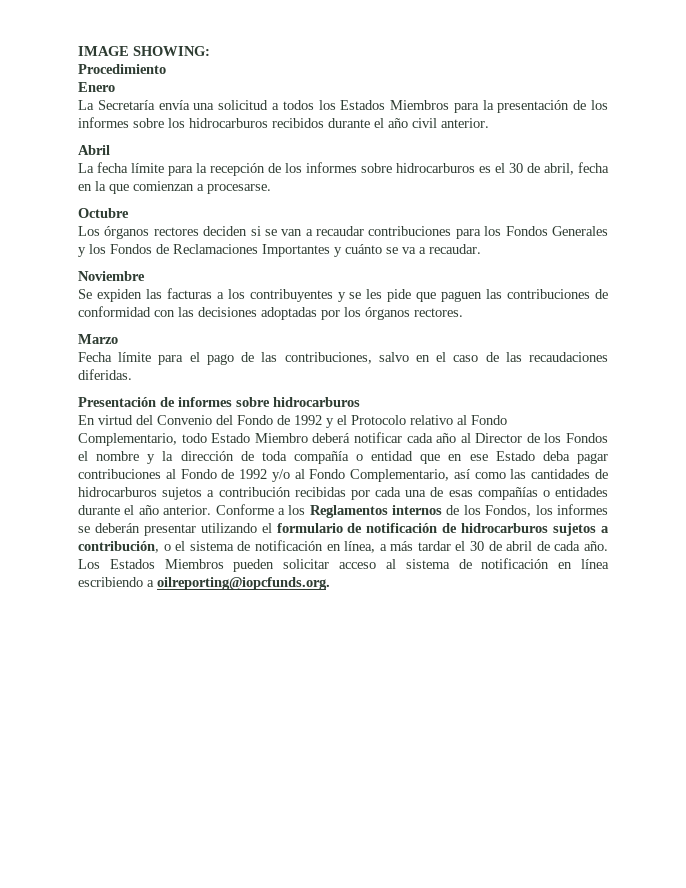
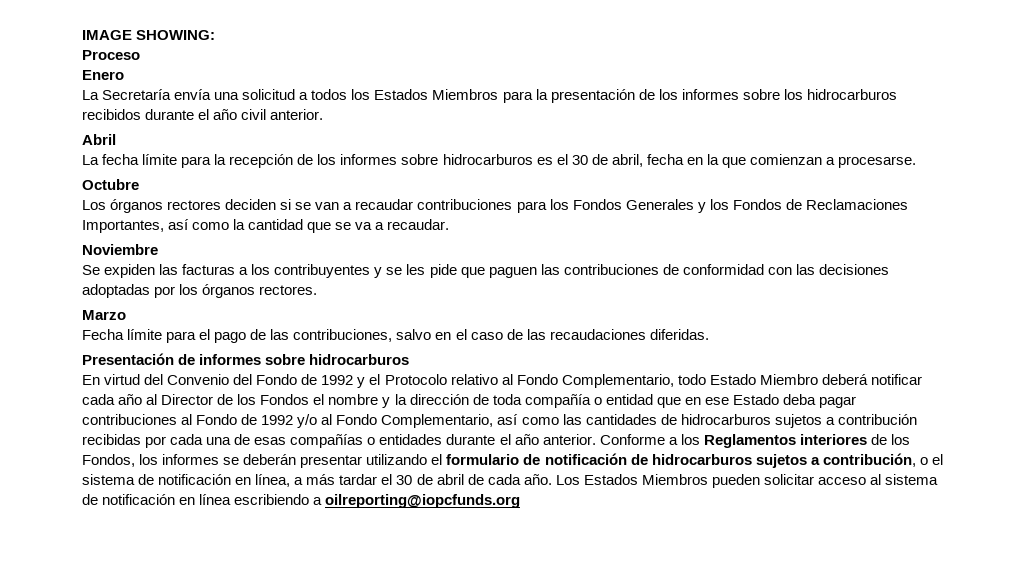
- Procedimiento
+ Proceso
- Los órganos rectores deciden si se van a recaudar contribuciones para los Fondos Generales y los Fondos de Reclamaciones Importantes y cuánto se va a recaudar.
+ Los órganos rectores deciden si se van a recaudar contribuciones para los Fondos Generales y los Fondos de Reclamaciones Importantes, así como la cantidad que se va a recaudar.
- Conforme a los Reglamentos internos de los Fondos, los informes se deberán presentar utilizando el formulario de notificación de hidrocarburos sujetos a contribución, o el sistema de notificación en línea, a más tardar el 30 de abril de cada año.
+ Conforme a los Reglamentos interiores de los Fondos, los informes se deberán presentar utilizando el formulario de notificación de hidrocarburos sujetos a contribución, o el sistema de notificación en línea, a más tardar el 30 de abril de cada año.
- Los Estados Miembros pueden solicitar acceso al sistema de notificación en línea escribiendo a oilreporting@iopcfunds.org.
+ Los Estados Miembros pueden solicitar acceso al sistema de notificación en línea escribiendo a oilreporting@iopcfunds.org

